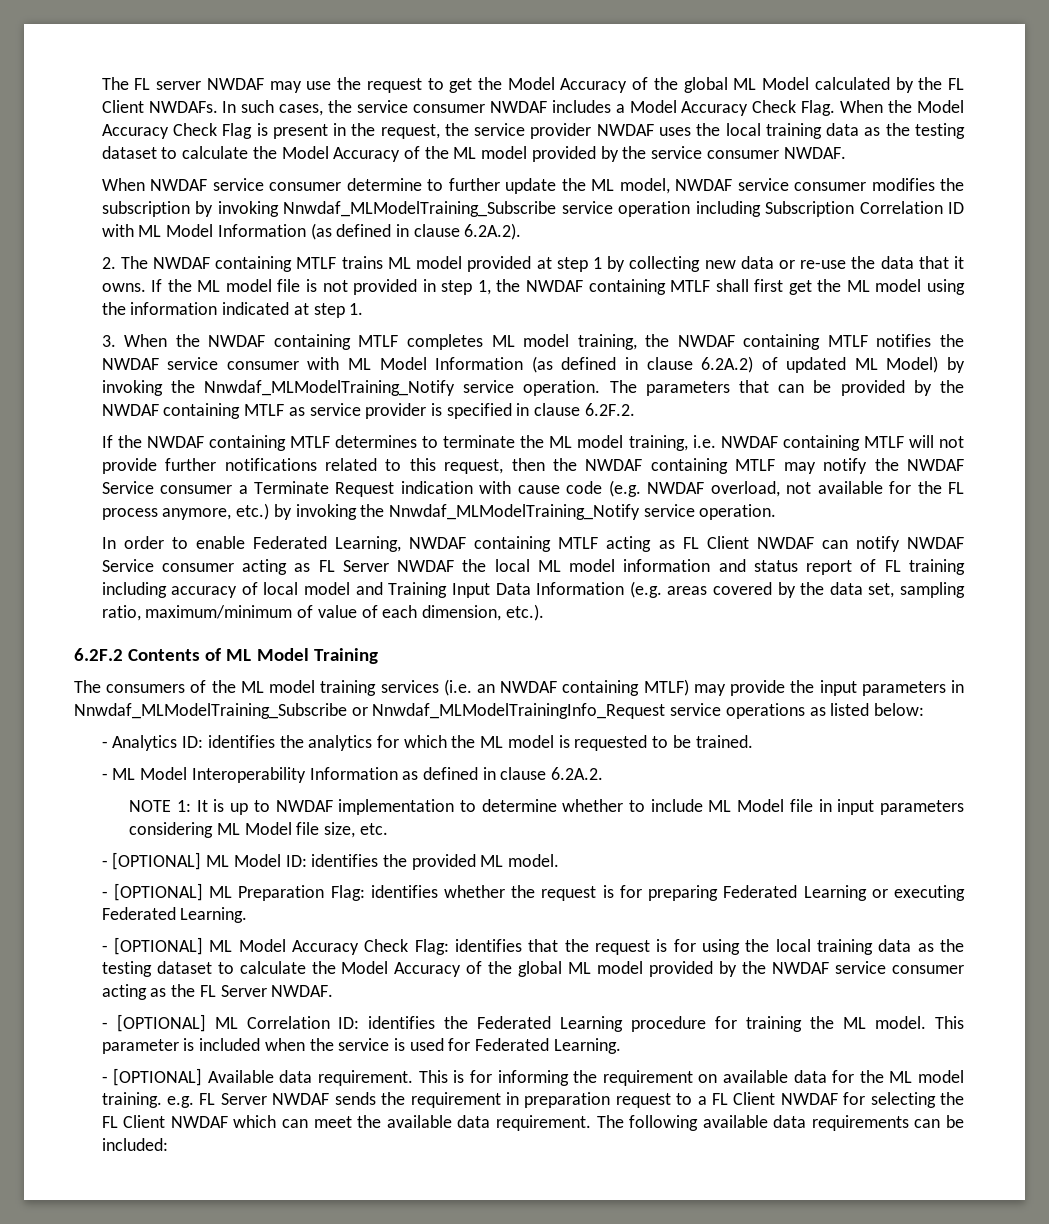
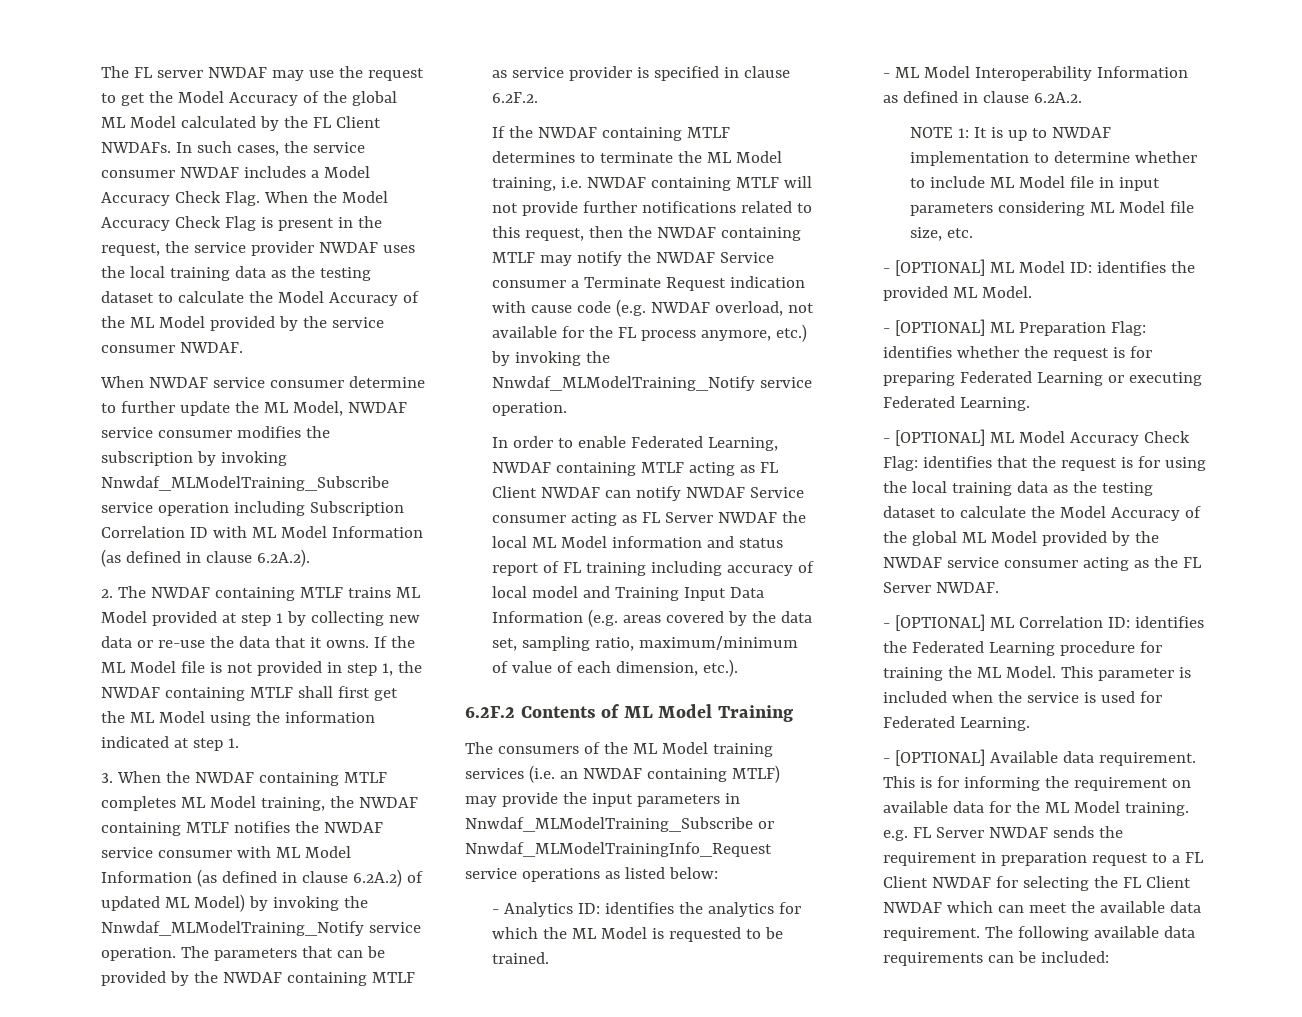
- When the Model Accuracy Check Flag is present in the request, the service provider NWDAF uses the local training data as the testing dataset to calculate the Model Accuracy of the ML model provided by the service consumer NWDAF.
+ When the Model Accuracy Check Flag is present in the request, the service provider NWDAF uses the local training data as the testing dataset to calculate the Model Accuracy of the ML Model provided by the service consumer NWDAF.
- When NWDAF service consumer determine to further update the ML model, NWDAF service consumer modifies the subscription by invoking Nnwdaf_MLModelTraining_Subscribe service operation including Subscription Correlation ID with ML Model Information (as defined in clause 6.2A.2).
+ When NWDAF service consumer determine to further update the ML Model, NWDAF service consumer modifies the subscription by invoking Nnwdaf_MLModelTraining_Subscribe service operation including Subscription Correlation ID with ML Model Information (as defined in clause 6.2A.2).
- 2. The NWDAF containing MTLF trains ML model provided at step 1 by collecting new data or re-use the data that it owns.
+ 2. The NWDAF containing MTLF trains ML Model provided at step 1 by collecting new data or re-use the data that it owns.
- If the ML model file is not provided in step 1, the NWDAF containing MTLF shall first get the ML model using the information indicated at step 1.
+ If the ML Model file is not provided in step 1, the NWDAF containing MTLF shall first get the ML Model using the information indicated at step 1.
- 3. When the NWDAF containing MTLF completes ML model training, the NWDAF containing MTLF notifies the NWDAF service consumer with ML Model Information (as defined in clause 6.2A.2) of updated ML Model) by invoking the Nnwdaf_MLModelTraining_Notify service operation.
+ 3. When the NWDAF containing MTLF completes ML Model training, the NWDAF containing MTLF notifies the NWDAF service consumer with ML Model Information (as defined in clause 6.2A.2) of updated ML Model) by invoking the Nnwdaf_MLModelTraining_Notify service operation.
- If the NWDAF containing MTLF determines to terminate the ML model training, i.e. NWDAF containing MTLF will not provide further notifications related to this request, then the NWDAF containing MTLF may notify the NWDAF Service consumer a Terminate Request indication with cause code (e.g. NWDAF overload, not available for the FL process anymore, etc.) by invoking the Nnwdaf_MLModelTraining_Notify service operation.
+ If the NWDAF containing MTLF determines to terminate the ML Model training, i.e. NWDAF containing MTLF will not provide further notifications related to this request, then the NWDAF containing MTLF may notify the NWDAF Service consumer a Terminate Request indication with cause code (e.g. NWDAF overload, not available for the FL process anymore, etc.) by invoking the Nnwdaf_MLModelTraining_Notify service operation.
- In order to enable Federated Learning, NWDAF containing MTLF acting as FL Client NWDAF can notify NWDAF Service consumer acting as FL Server NWDAF the local ML model information and status report of FL training including accuracy of local model and Training Input Data Information (e.g. areas covered by the data set, sampling ratio, maximum/minimum of value of each dimension, etc.).
+ In order to enable Federated Learning, NWDAF containing MTLF acting as FL Client NWDAF can notify NWDAF Service consumer acting as FL Server NWDAF the local ML Model information and status report of FL training including accuracy of local model and Training Input Data Information (e.g. areas covered by the data set, sampling ratio, maximum/minimum of value of each dimension, etc.).
- The consumers of the ML model training services (i.e. an NWDAF containing MTLF) may provide the input parameters in Nnwdaf_MLModelTraining_Subscribe or Nnwdaf_MLModelTrainingInfo_Request service operations as listed below:
+ The consumers of the ML Model training services (i.e. an NWDAF containing MTLF) may provide the input parameters in Nnwdaf_MLModelTraining_Subscribe or Nnwdaf_MLModelTrainingInfo_Request service operations as listed below:
- - Analytics ID: identifies the analytics for which the ML model is requested to be trained.
+ - Analytics ID: identifies the analytics for which the ML Model is requested to be trained.
- - [OPTIONAL] ML Model ID: identifies the provided ML model.
+ - [OPTIONAL] ML Model ID: identifies the provided ML Model.
- - [OPTIONAL] ML Model Accuracy Check Flag: identifies that the request is for using the local training data as the testing dataset to calculate the Model Accuracy of the global ML model provided by the NWDAF service consumer acting as the FL Server NWDAF.
+ - [OPTIONAL] ML Model Accuracy Check Flag: identifies that the request is for using the local training data as the testing dataset to calculate the Model Accuracy of the global ML Model provided by the NWDAF service consumer acting as the FL Server NWDAF.
- - [OPTIONAL] ML Correlation ID: identifies the Federated Learning procedure for training the ML model.
+ - [OPTIONAL] ML Correlation ID: identifies the Federated Learning procedure for training the ML Model.
- This is for informing the requirement on available data for the ML model training. e.g. FL Server NWDAF sends the requirement in preparation request to a FL Client NWDAF for selecting the FL Client NWDAF which can meet the available data requirement.
+ This is for informing the requirement on available data for the ML Model training. e.g. FL Server NWDAF sends the requirement in preparation request to a FL Client NWDAF for selecting the FL Client NWDAF which can meet the available data requirement.

